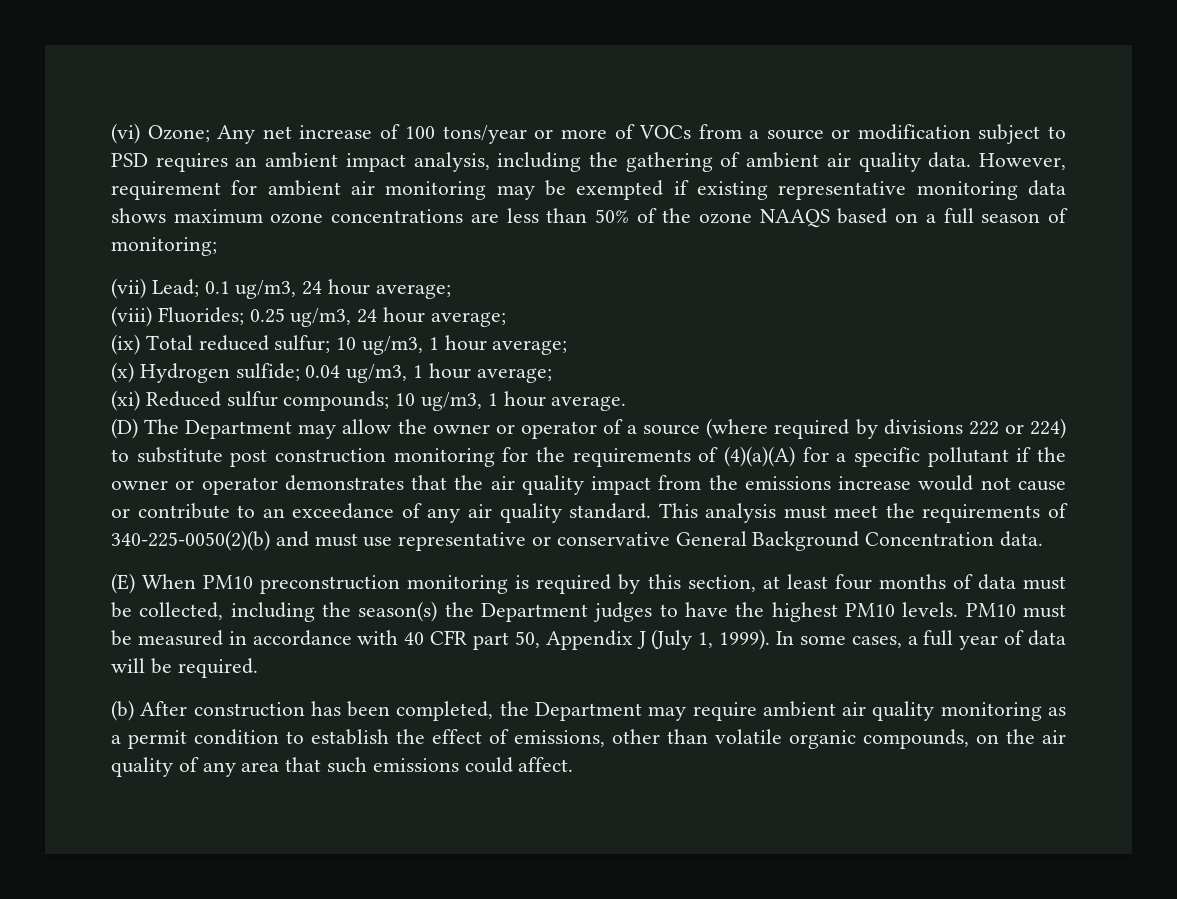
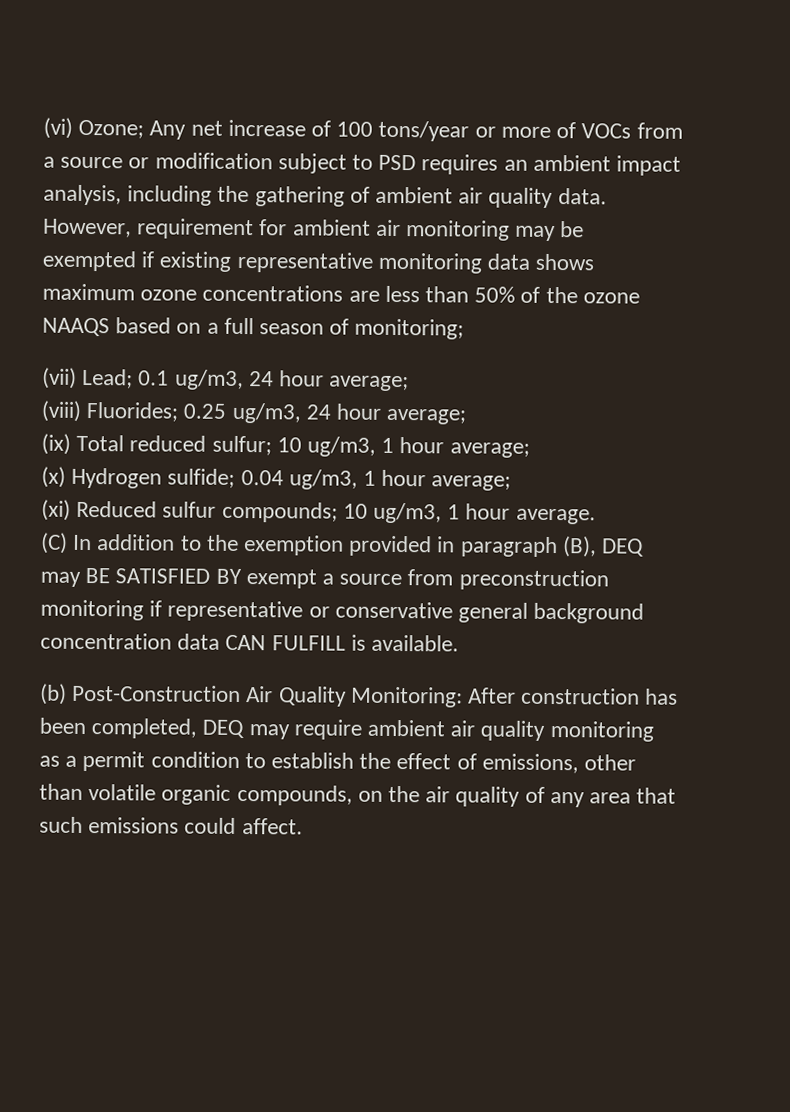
- (D) The Department may allow the owner or operator of a source (where required by divisions 222 or 224) to substitute post construction monitoring for the requirements of (4)(a)(A) for a specific pollutant if the owner or operator demonstrates that the air quality impact from the emissions increase would not cause or contribute to an exceedance of any air quality standard. This analysis must meet the requirements of 340-225-0050(2)(b) and must use representative or conservative General Background Concentration data.
- (E) When PM10 preconstruction monitoring is required by this section, at least four months of data must be collected, including the season(s) the Department judges to have the highest PM10 levels. PM10 must be measured in accordance with 40 CFR part 50, Appendix J (July 1, 1999). In some cases, a full year of data will be required.
- (b) After construction has been completed, the Department may require ambient air quality monitoring as a permit condition to establish the effect of emissions, other than volatile organic compounds, on the air quality of any area that such emissions could affect.
+ (C) In addition to the exemption provided in paragraph (B), DEQ may BE SATISFIED BY exempt a source from preconstruction monitoring if representative or conservative general background concentration data CAN FULFILL is available.
+ (b) Post-Construction Air Quality Monitoring: After construction has been completed, DEQ may require ambient air quality monitoring as a permit condition to establish the effect of emissions, other than volatile organic compounds, on the air quality of any area that such emissions could affect.

